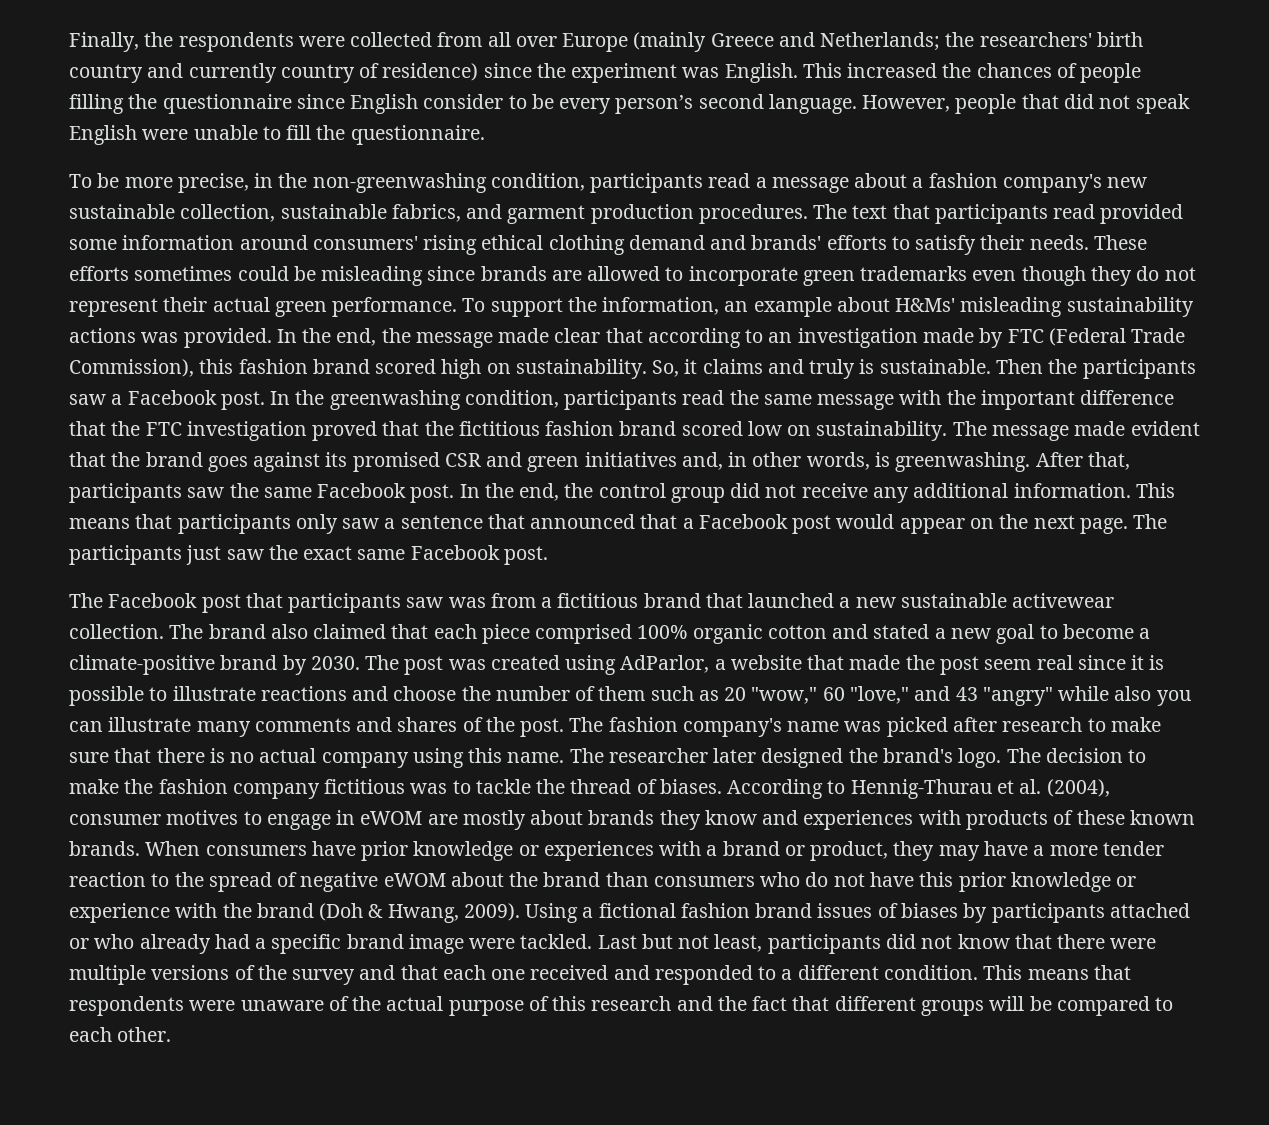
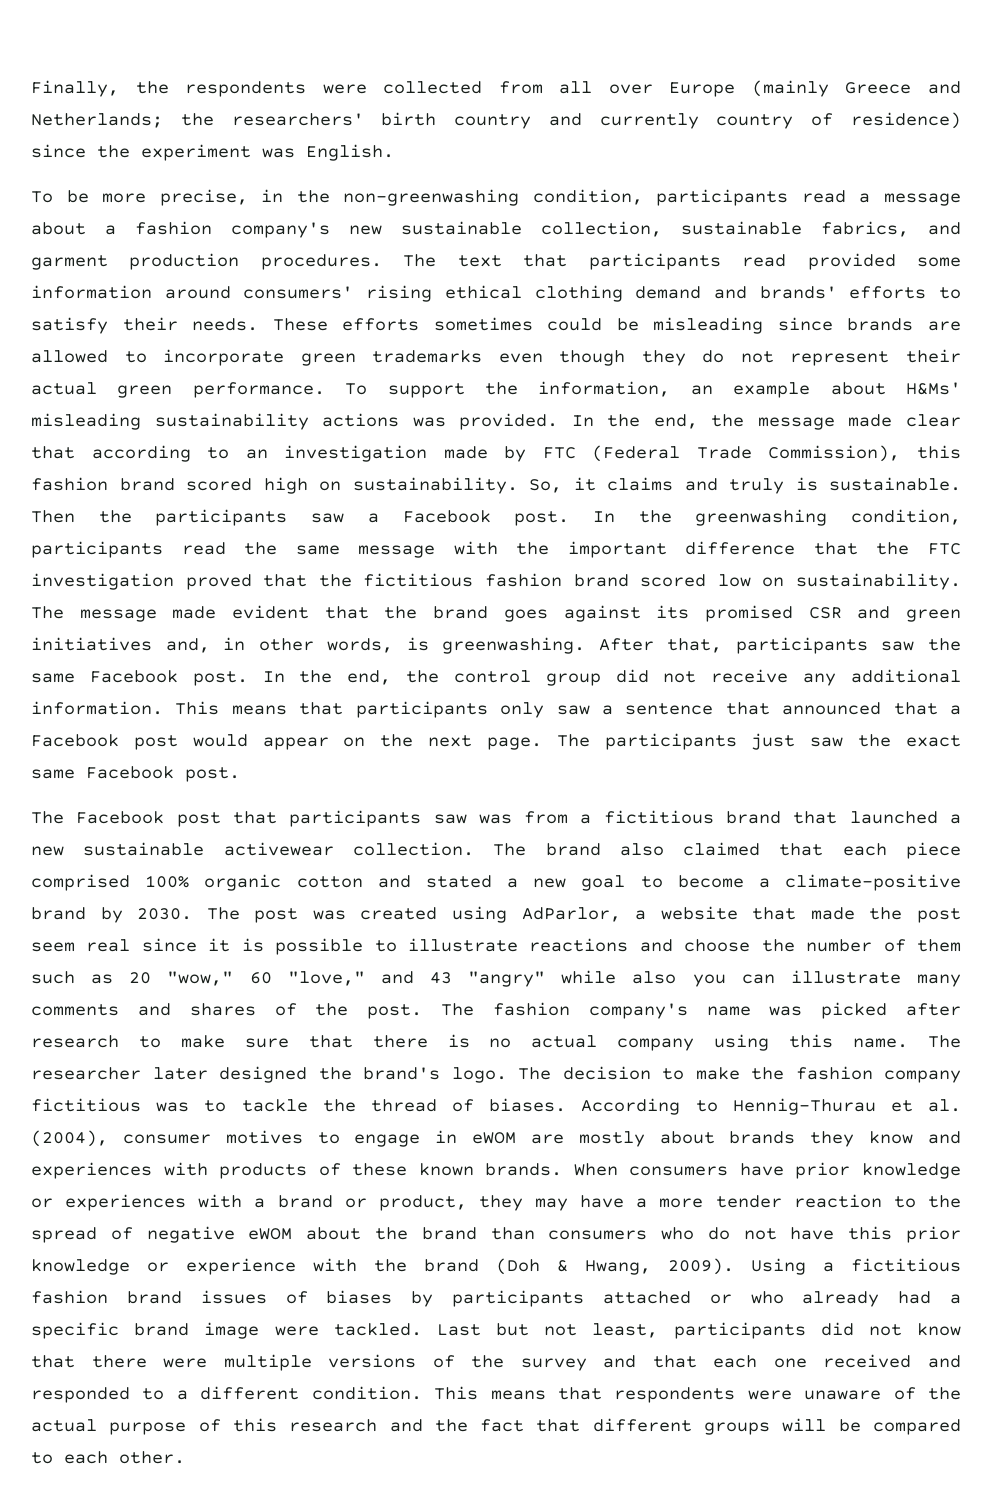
- This increased the chances of people filling the questionnaire since English consider to be every person’s second language. However, people that did not speak English were unable to fill the questionnaire.
- Using a fictional fashion brand issues of biases by participants attached or who already had a specific brand image were tackled.
+ Using a fictitious fashion brand issues of biases by participants attached or who already had a specific brand image were tackled.

